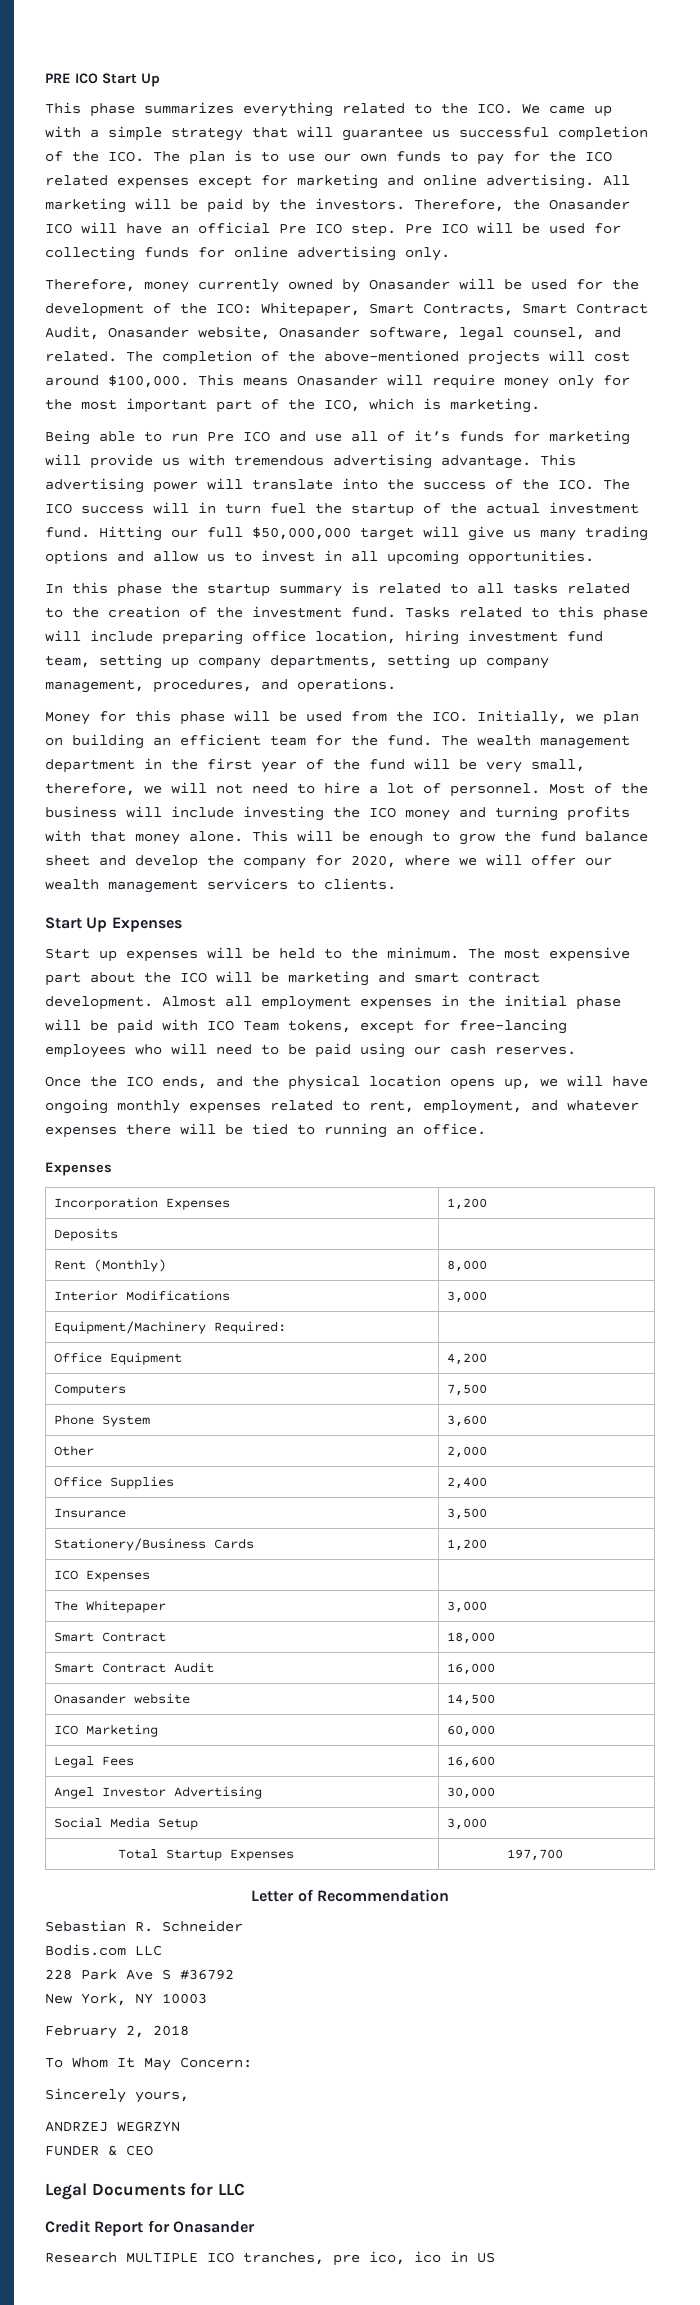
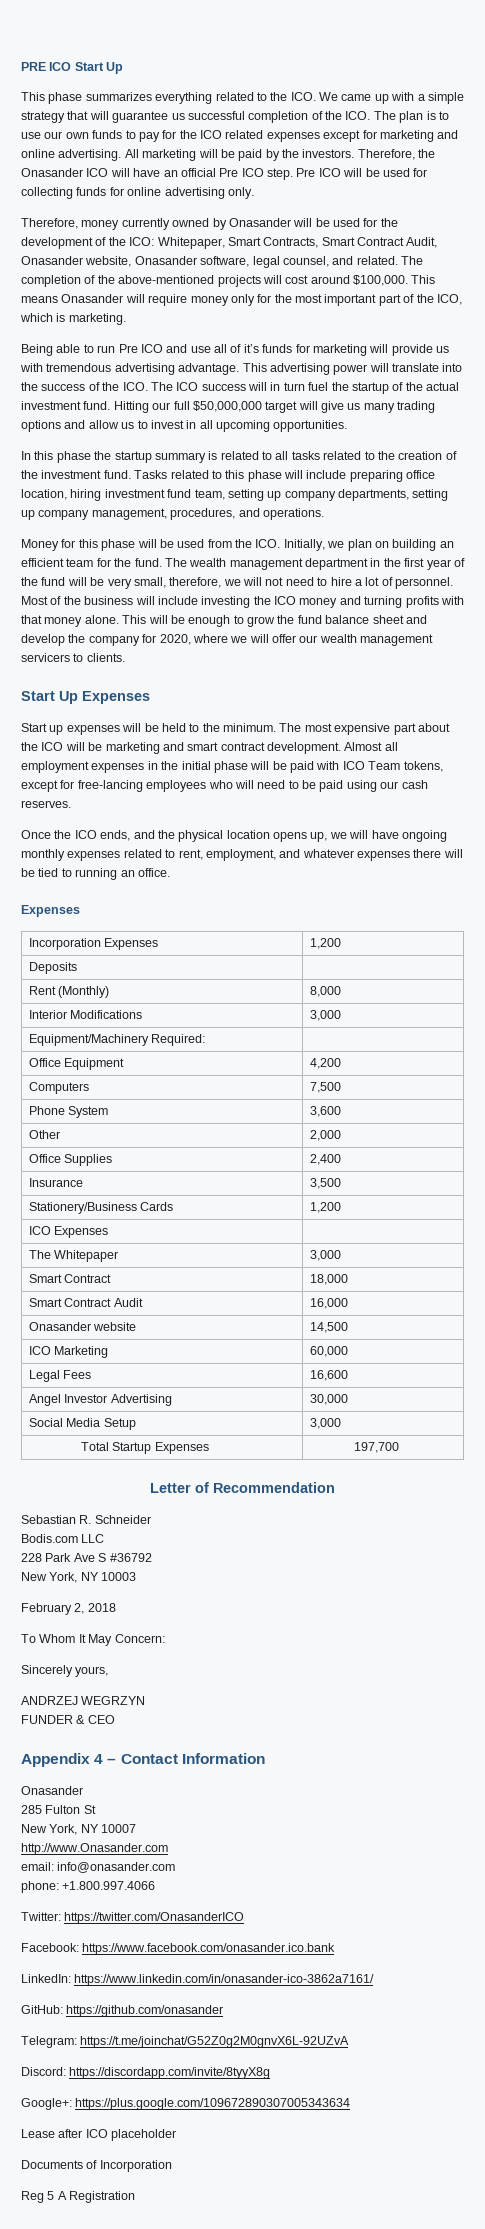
- Legal Documents for LLC
- Credit Report for Onasander
- Research MULTIPLE ICO tranches, pre ico, ico in US
+ Appendix 4 – Contact Information
+ Onasander
+ 285 Fulton St
+ New York, NY 10007
+ http://www.Onasander.com
+ email: info@onasander.com
+ phone: +1.800.997.4066
+ Twitter: https://twitter.com/OnasanderICO
+ Facebook: https://www.facebook.com/onasander.ico.bank
+ LinkedIn: https://www.linkedin.com/in/onasander-ico-3862a7161/
+ GitHub: https://github.com/onasander
+ Telegram: https://t.me/joinchat/G52Z0g2M0gnvX6L-92UZvA
+ Discord: https://discordapp.com/invite/8tyyX8g
+ Google+: https://plus.google.com/109672890307005343634
+ Lease after ICO placeholder
+ Documents of Incorporation
+ Reg 5 A Registration

